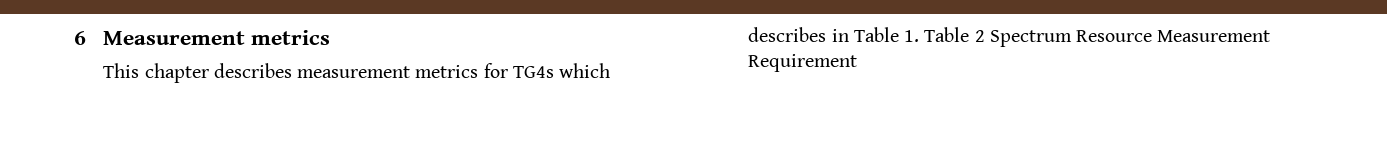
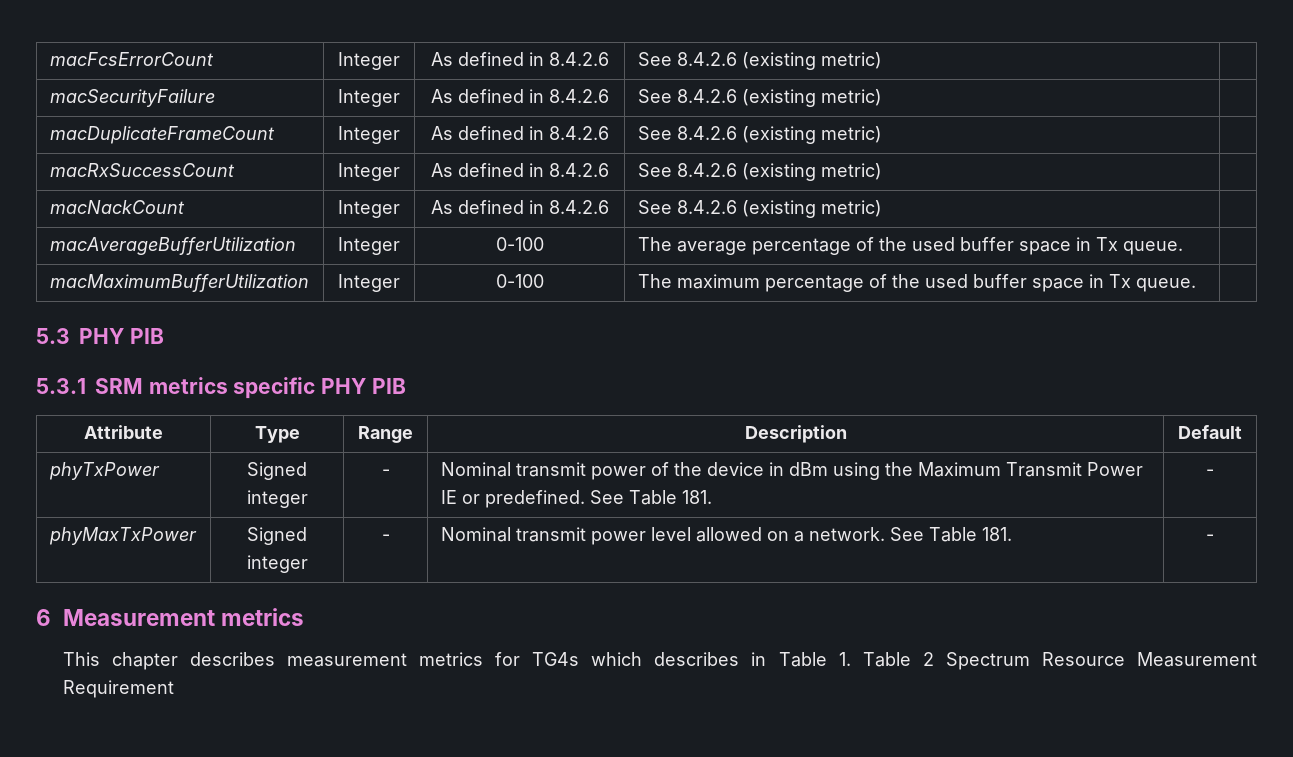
+ macFcsErrorCount | Integer | As defined in 8.4.2.6 | See 8.4.2.6 (existing metric) |
+ macSecurityFailure | Integer | As defined in 8.4.2.6 | See 8.4.2.6 (existing metric) |
+ macDuplicateFrameCount | Integer | As defined in 8.4.2.6 | See 8.4.2.6 (existing metric) |
+ macRxSuccessCount | Integer | As defined in 8.4.2.6 | See 8.4.2.6 (existing metric) |
+ macNackCount | Integer | As defined in 8.4.2.6 | See 8.4.2.6 (existing metric) |
+ macAverageBufferUtilization | Integer | 0-100 | The average percentage of the used buffer space in Tx queue. |
+ macMaximumBufferUtilization | Integer | 0-100 | The maximum percentage of the used buffer space in Tx queue. |
+ 5.3 PHY PIB
+ 5.3.1 SRM metrics specific PHY PIB
+ Attribute | Type | Range | Description | Default
+ phyTxPower | Signed integer | - | Nominal transmit power of the device in dBm using the Maximum Transmit Power IE or predefined. See Table 181. | -
+ phyMaxTxPower | Signed integer | - | Nominal transmit power level allowed on a network. See Table 181. | -

